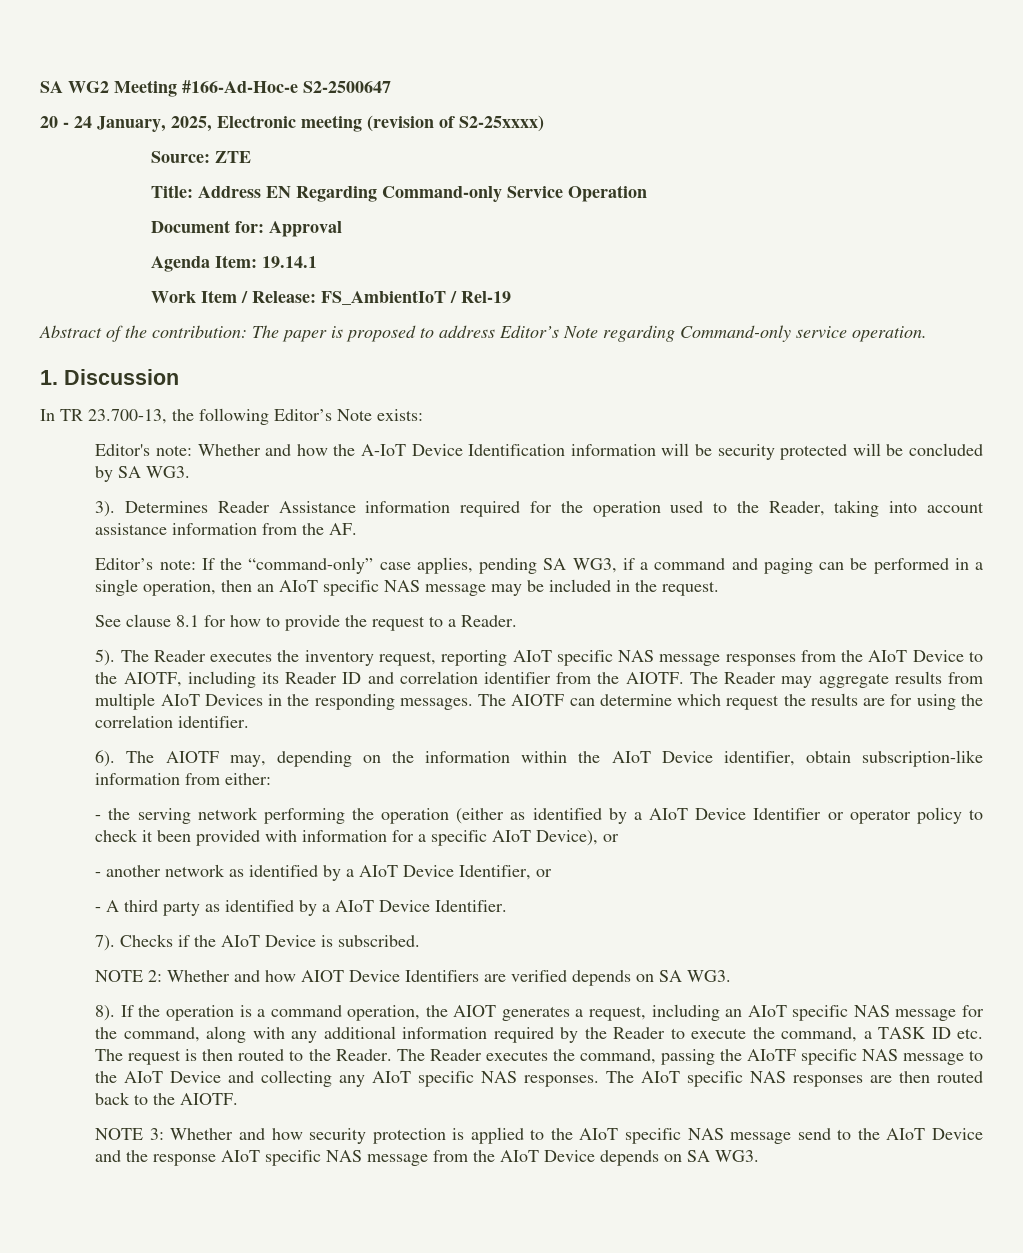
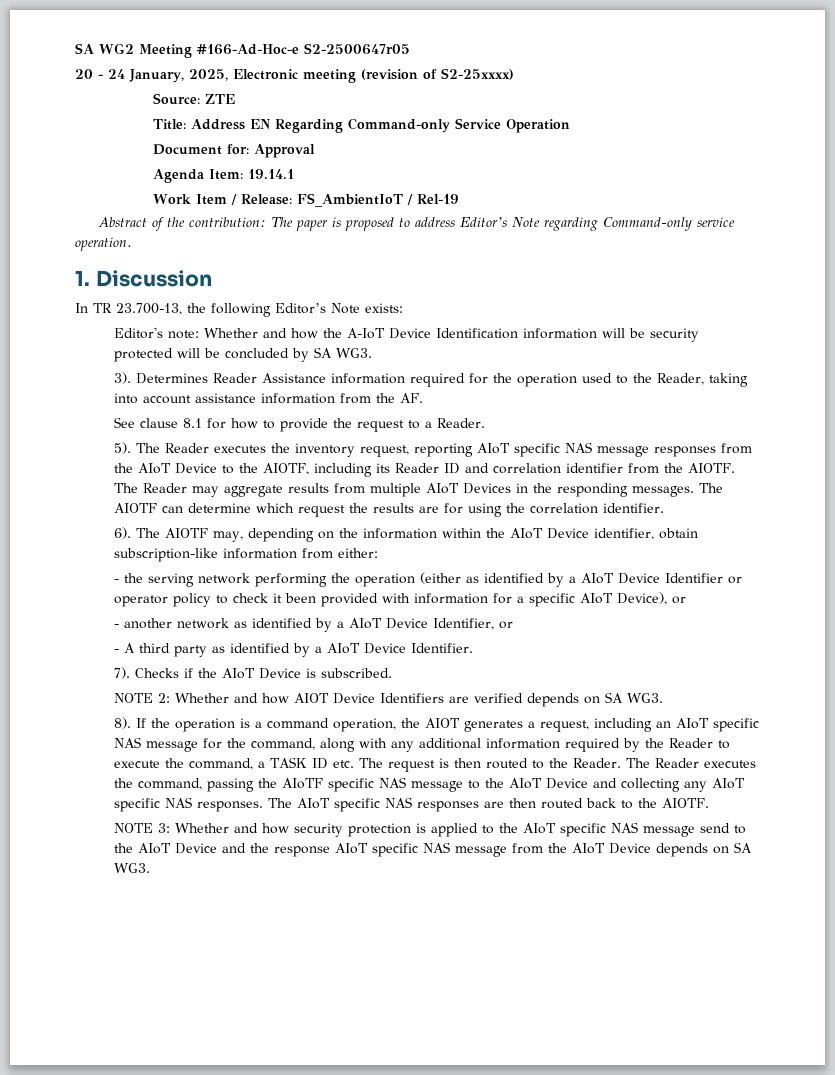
- SA WG2 Meeting #166-Ad-Hoc-e S2-2500647
+ SA WG2 Meeting #166-Ad-Hoc-e S2-2500647r05
- Editor’s note: If the “command-only” case applies, pending SA WG3, if a command and paging can be performed in a single operation, then an AIoT specific NAS message may be included in the request.

